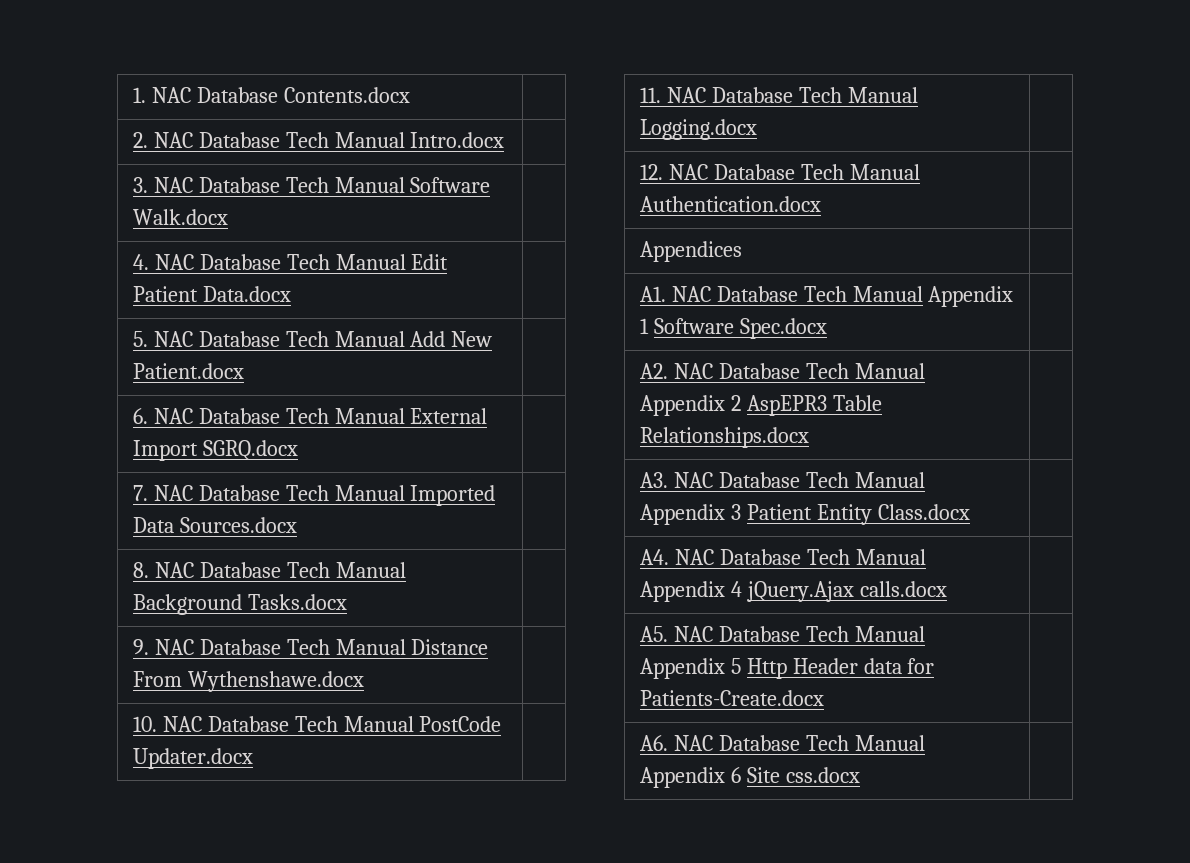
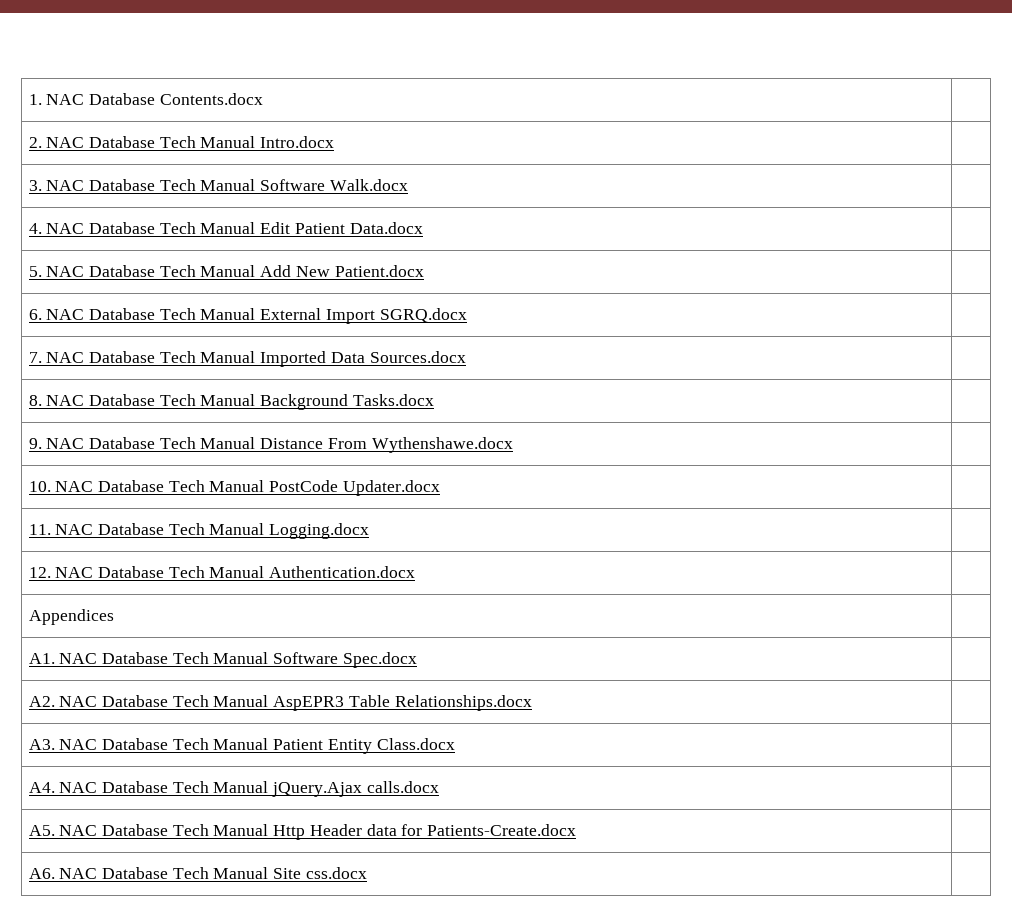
- A1. NAC Database Tech Manual Appendix 1 Software Spec.docx |
+ A1. NAC Database Tech Manual Software Spec.docx |
- A2. NAC Database Tech Manual Appendix 2 AspEPR3 Table Relationships.docx |
+ A2. NAC Database Tech Manual AspEPR3 Table Relationships.docx |
- A3. NAC Database Tech Manual Appendix 3 Patient Entity Class.docx |
+ A3. NAC Database Tech Manual Patient Entity Class.docx |
- A4. NAC Database Tech Manual Appendix 4 jQuery.Ajax calls.docx |
+ A4. NAC Database Tech Manual jQuery.Ajax calls.docx |
- A5. NAC Database Tech Manual Appendix 5 Http Header data for Patients-Create.docx |
+ A5. NAC Database Tech Manual Http Header data for Patients-Create.docx |
- A6. NAC Database Tech Manual Appendix 6 Site css.docx |
+ A6. NAC Database Tech Manual Site css.docx |

